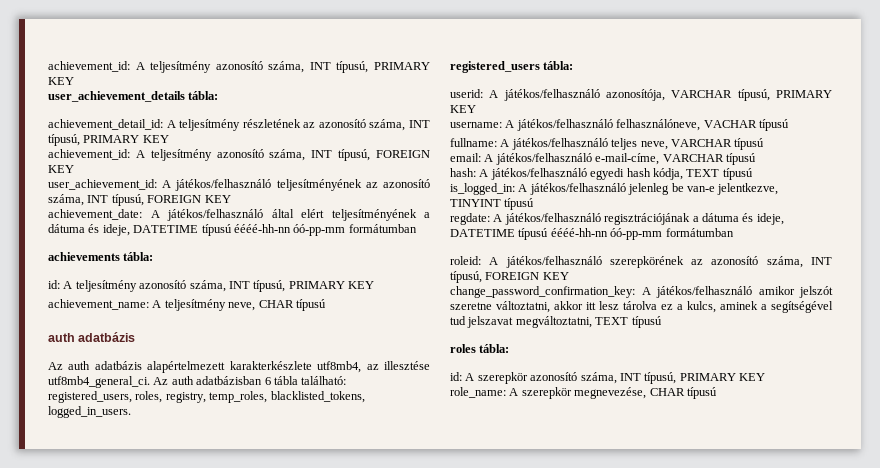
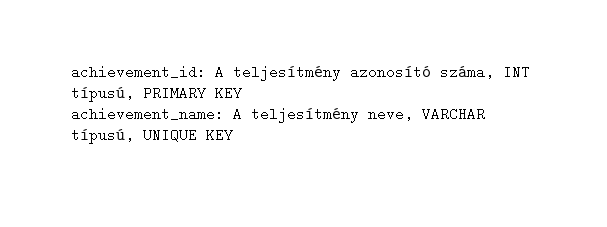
- user_achievement_details tábla:
- achievement_detail_id: A teljesítmény részletének az azonosító száma, INT típusú, PRIMARY KEY
- achievement_id: A teljesítmény azonosító száma, INT típusú, FOREIGN KEY
- user_achievement_id: A játékos/felhasználó teljesítményének az azonosító száma, INT típusú, FOREIGN KEY
- achievement_date: A játékos/felhasználó által elért teljesítményének a dátuma és ideje, DATETIME típusú éééé-hh-nn óó-pp-mm formátumban
- achievements tábla:
- id: A teljesítmény azonosító száma, INT típusú, PRIMARY KEY
- achievement_name: A teljesítmény neve, CHAR típusú
- auth adatbázis
- Az auth adatbázis alapértelmezett karakterkészlete utf8mb4, az illesztése utf8mb4_general_ci. Az auth adatbázisban 6 tábla található: registered_users, roles, registry, temp_roles, blacklisted_tokens, logged_in_users.
- registered_users tábla:
- userid: A játékos/felhasználó azonosítója, VARCHAR típusú, PRIMARY KEY
- username: A játékos/felhasználó felhasználóneve, VACHAR típusú
- fullname: A játékos/felhasználó teljes neve, VARCHAR típusú
- email: A játékos/felhasználó e-mail-címe, VARCHAR típusú
- hash: A játékos/felhasználó egyedi hash kódja, TEXT típusú
- is_logged_in: A játékos/felhasználó jelenleg be van-e jelentkezve, TINYINT típusú
- regdate: A játékos/felhasználó regisztrációjának a dátuma és ideje, DATETIME típusú éééé-hh-nn óó-pp-mm formátumban
- roleid: A játékos/felhasználó szerepkörének az azonosító száma, INT típusú, FOREIGN KEY
- change_password_confirmation_key: A játékos/felhasználó amikor jelszót szeretne változtatni, akkor itt lesz tárolva ez a kulcs, aminek a segítségével tud jelszavat megváltoztatni, TEXT típusú
- roles tábla:
- id: A szerepkör azonosító száma, INT típusú, PRIMARY KEY
- role_name: A szerepkör megnevezése, CHAR típusú
+ achievement_name: A teljesítmény neve, VARCHAR típusú, UNIQUE KEY

